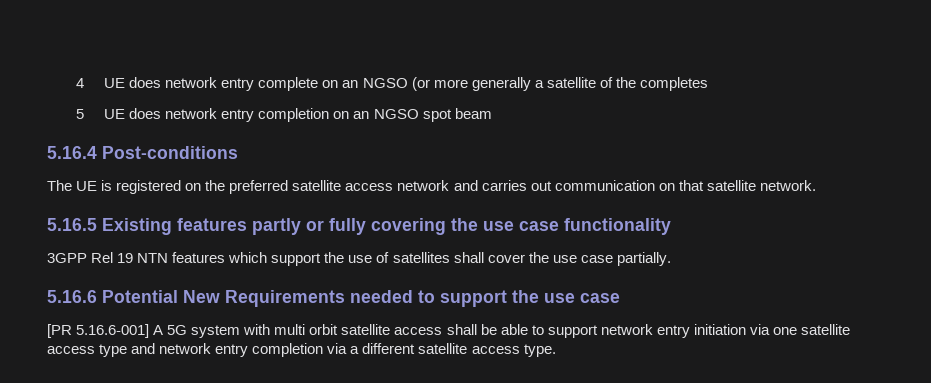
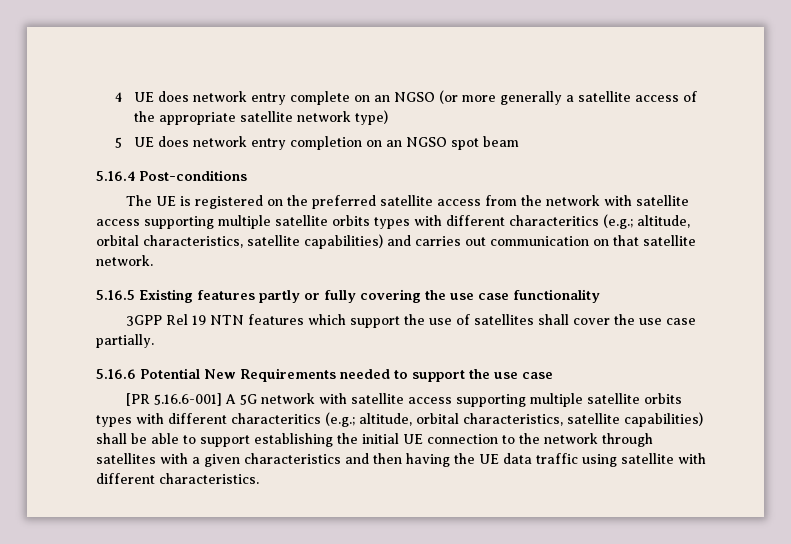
- 4 UE does network entry complete on an NGSO (or more generally a satellite of the completes
+ 4 UE does network entry complete on an NGSO (or more generally a satellite access of the appropriate satellite network type)
- The UE is registered on the preferred satellite access network and carries out communication on that satellite network.
+ The UE is registered on the preferred satellite access from the network with satellite access supporting multiple satellite orbits types with different characteritics (e.g.; altitude, orbital characteristics, satellite capabilities) and carries out communication on that satellite network.
- [PR 5.16.6-001] A 5G system with multi orbit satellite access shall be able to support network entry initiation via one satellite access type and network entry completion via a different satellite access type.
+ [PR 5.16.6-001] A 5G network with satellite access supporting multiple satellite orbits types with different characteritics (e.g.; altitude, orbital characteristics, satellite capabilities) shall be able to support establishing the initial UE connection to the network through satellites with a given characteristics and then having the UE data traffic using satellite with different characteristics.

